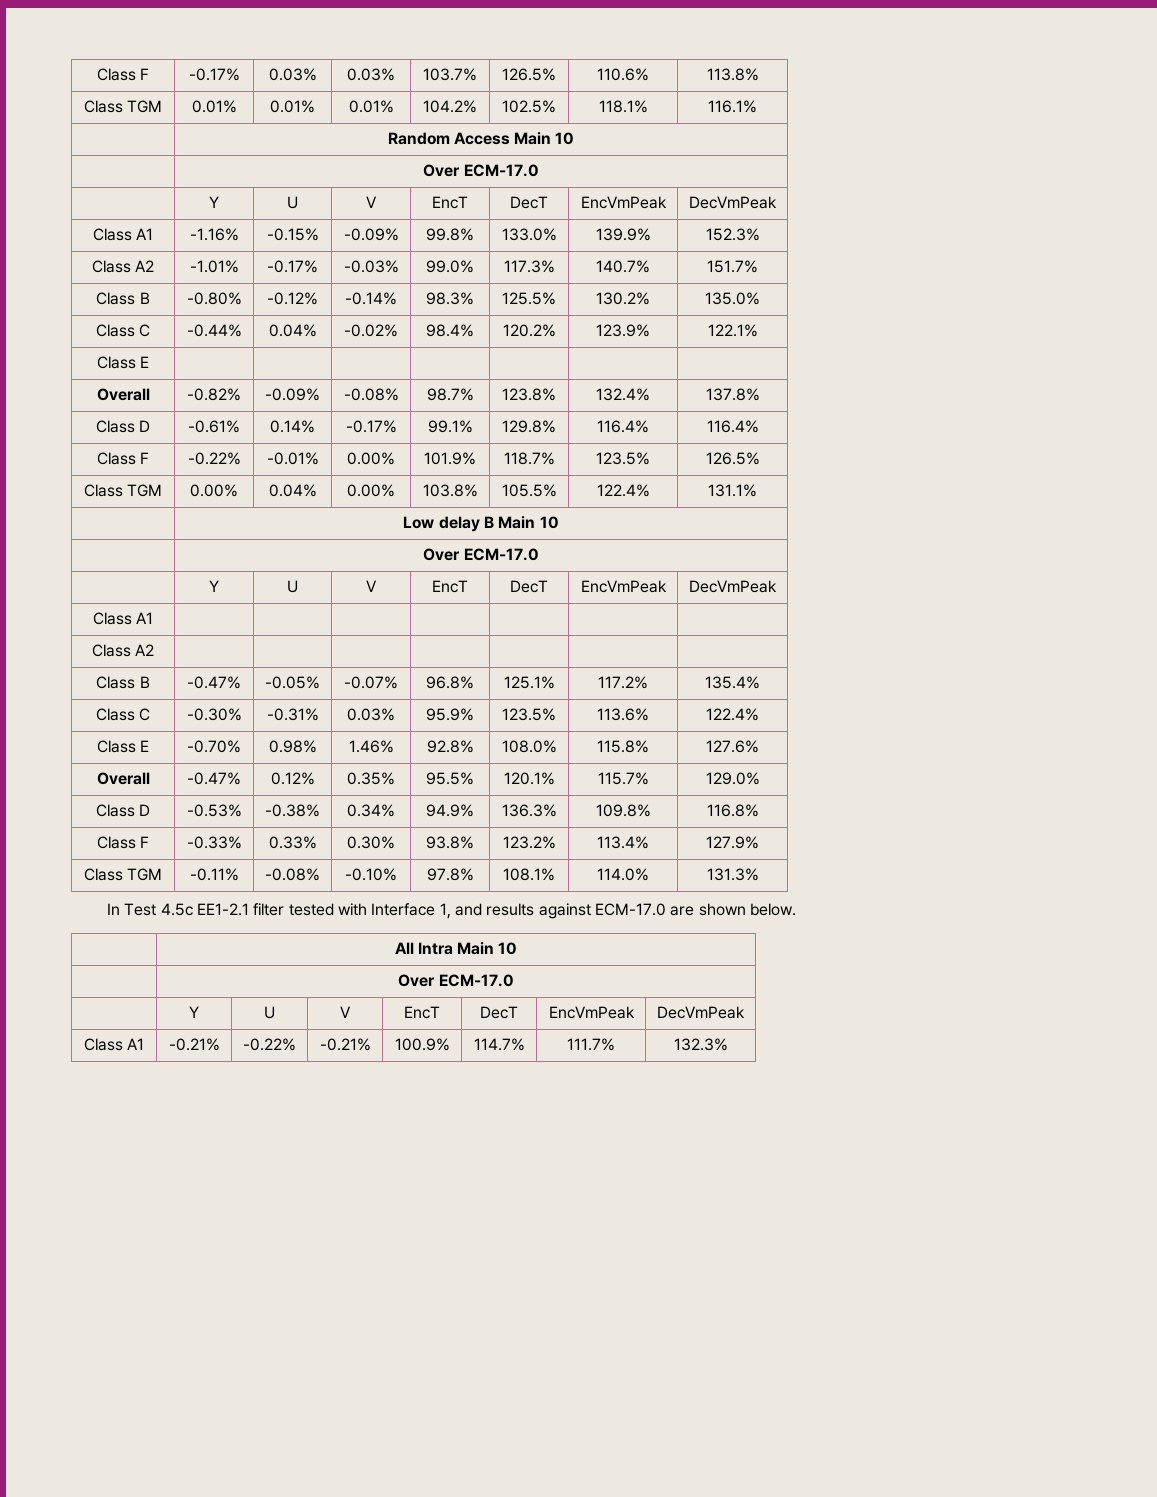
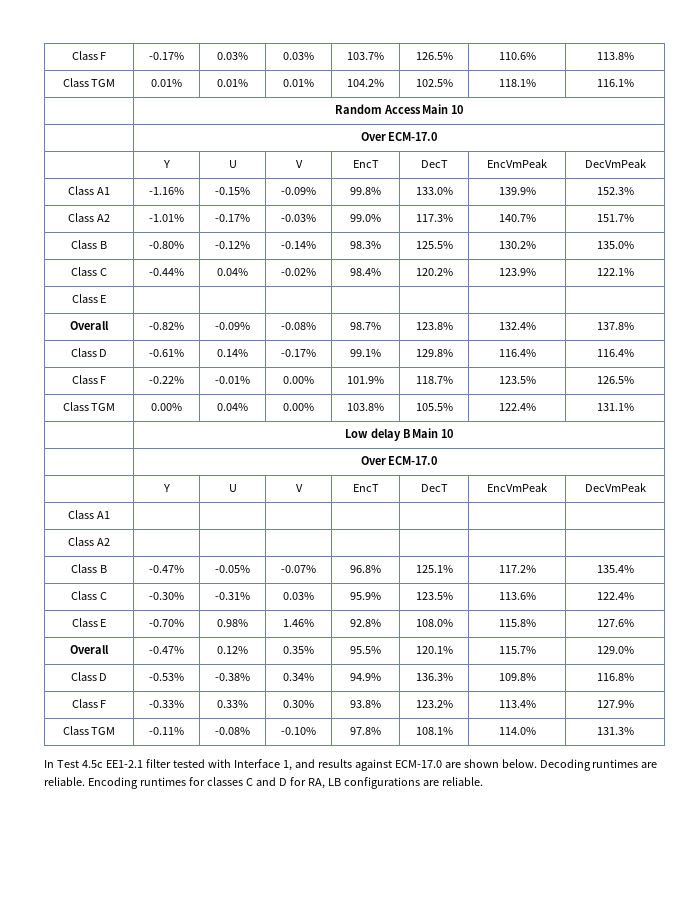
- In Test 4.5c EE1-2.1 filter tested with Interface 1, and results against ECM-17.0 are shown below.
- | All Intra Main 10
- | Over ECM-17.0
- | Y | U | V | EncT | DecT | EncVmPeak | DecVmPeak
- Class A1 | -0.21% | -0.22% | -0.21% | 100.9% | 114.7% | 111.7% | 132.3%
+ In Test 4.5c EE1-2.1 filter tested with Interface 1, and results against ECM-17.0 are shown below. Decoding runtimes are reliable. Encoding runtimes for classes C and D for RA, LB configurations are reliable.

